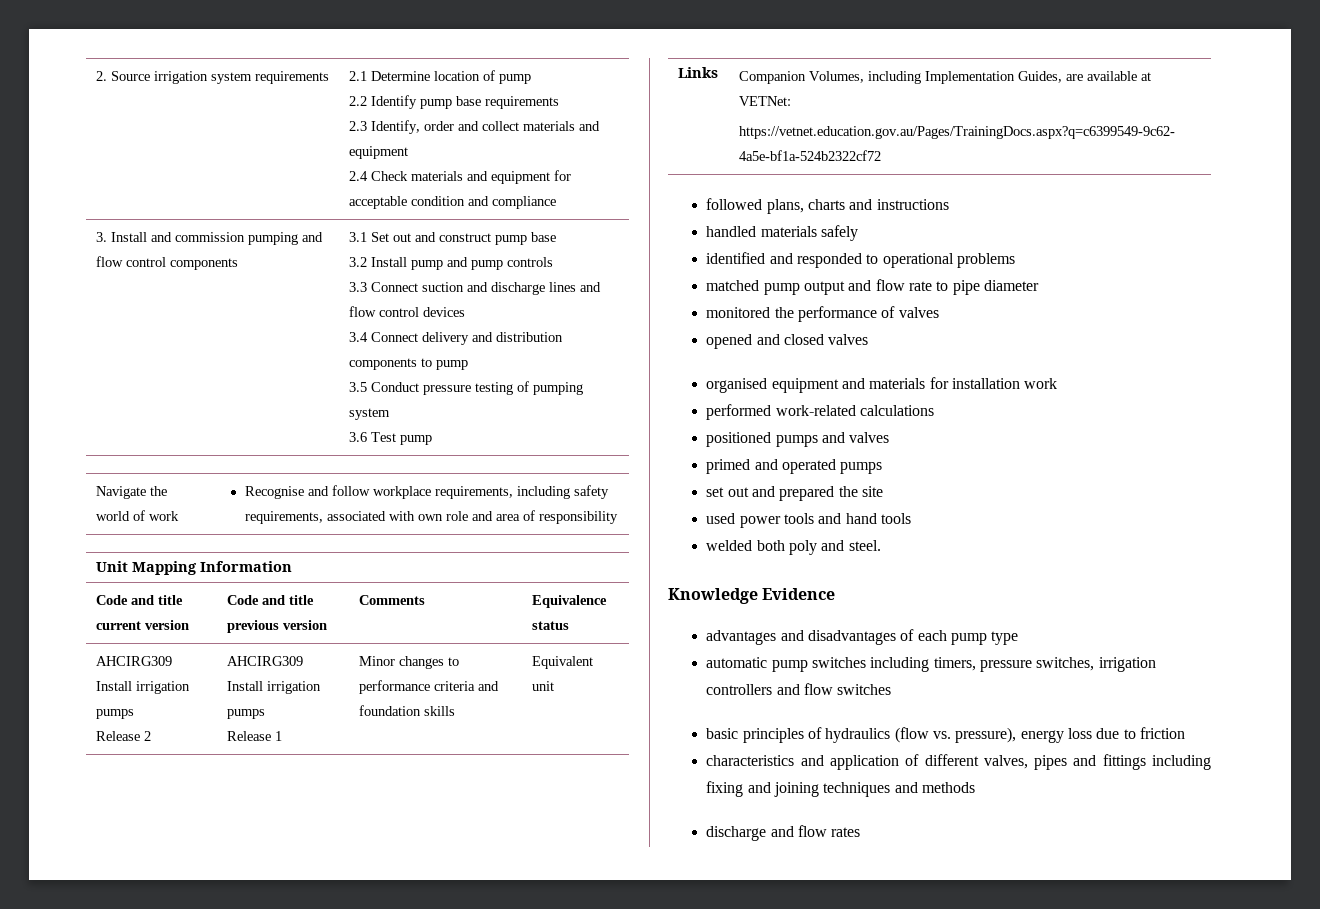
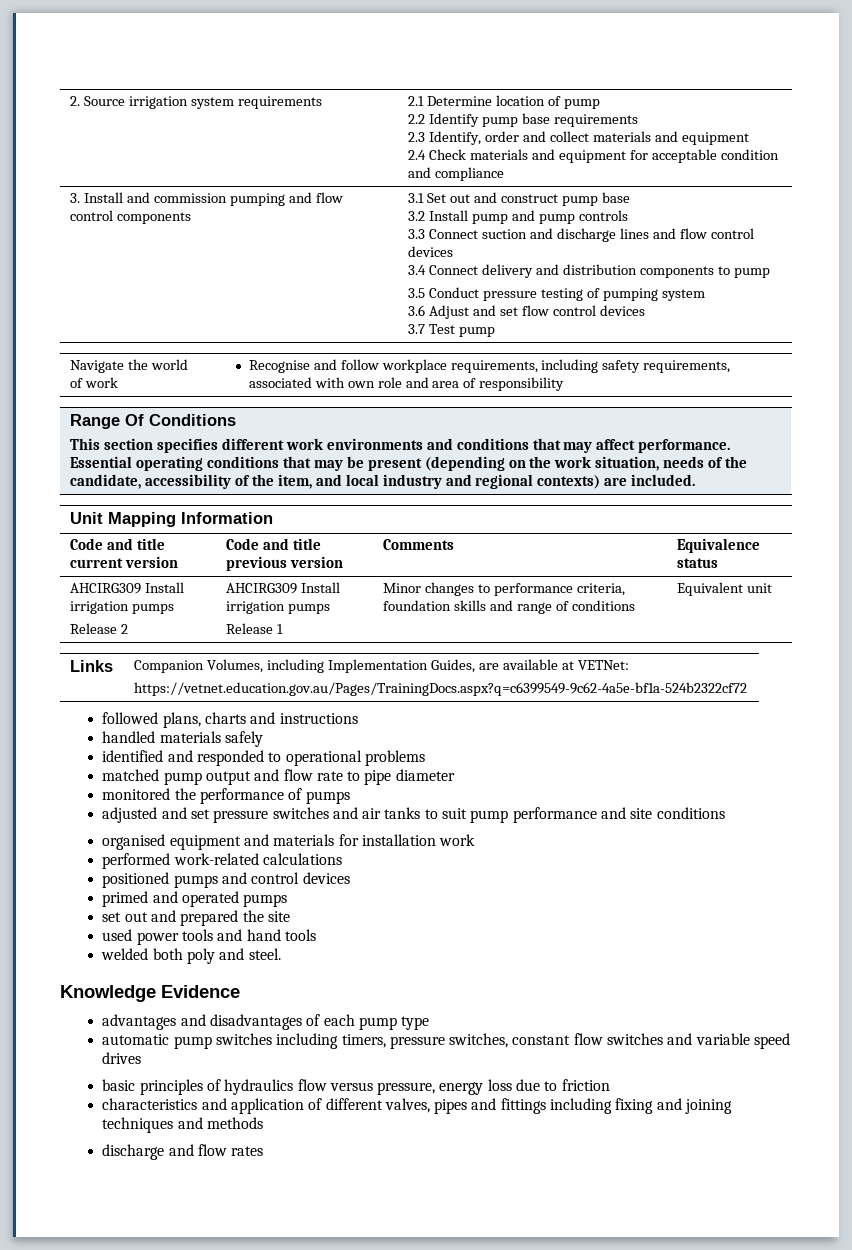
- 3.6 Test pump
+ 3.6 Adjust and set flow control devices
+ 3.7 Test pump
+ Range Of Conditions
+ This section specifies different work environments and conditions that may affect performance. Essential operating conditions that may be present (depending on the work situation, needs of the candidate, accessibility of the item, and local industry and regional contexts) are included.
  Code and title current version | Code and title previous version | Comments | Equivalence status
  AHCIRG309 Install irrigation pumps
  Release 2 | AHCIRG309 Install irrigation pumps
- Release 1 | Minor changes to performance criteria and foundation skills | Equivalent unit
+ Release 1 | Minor changes to performance criteria, foundation skills and range of conditions | Equivalent unit
- monitored the performance of valves
- opened and closed valves
+ monitored the performance of pumps
+ adjusted and set pressure switches and air tanks to suit pump performance and site conditions
- positioned pumps and valves
+ positioned pumps and control devices
- automatic pump switches including timers, pressure switches, irrigation controllers and flow switches
+ automatic pump switches including timers, pressure switches, constant flow switches and variable speed drives
- basic principles of hydraulics (flow vs. pressure), energy loss due to friction
+ basic principles of hydraulics flow versus pressure, energy loss due to friction

